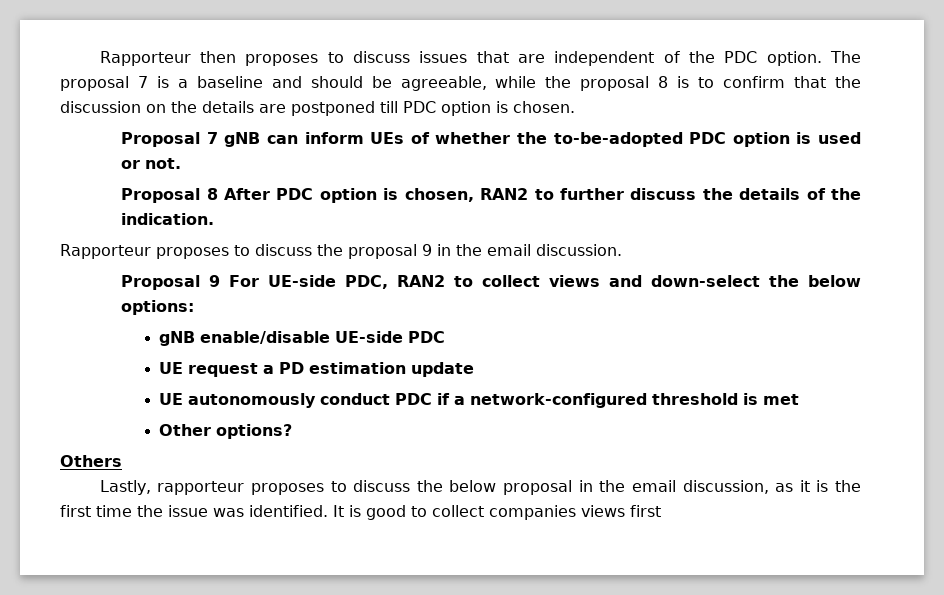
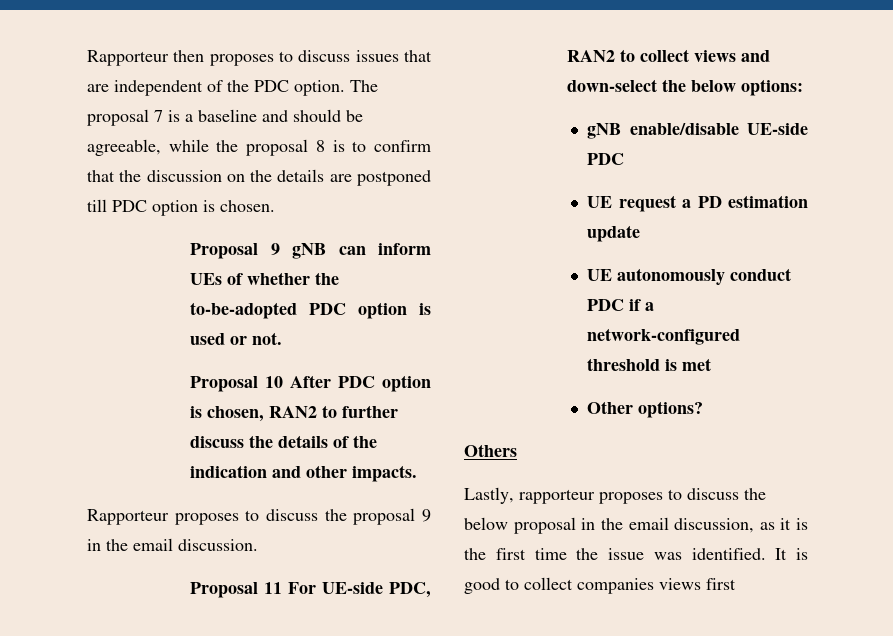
- Proposal 7 gNB can inform UEs of whether the to-be-adopted PDC option is used or not.
+ Proposal 9 gNB can inform UEs of whether the to-be-adopted PDC option is used or not.
- Proposal 8 After PDC option is chosen, RAN2 to further discuss the details of the indication.
+ Proposal 10 After PDC option is chosen, RAN2 to further discuss the details of the indication and other impacts.
- Proposal 9 For UE-side PDC, RAN2 to collect views and down-select the below options:
+ Proposal 11 For UE-side PDC, RAN2 to collect views and down-select the below options:

